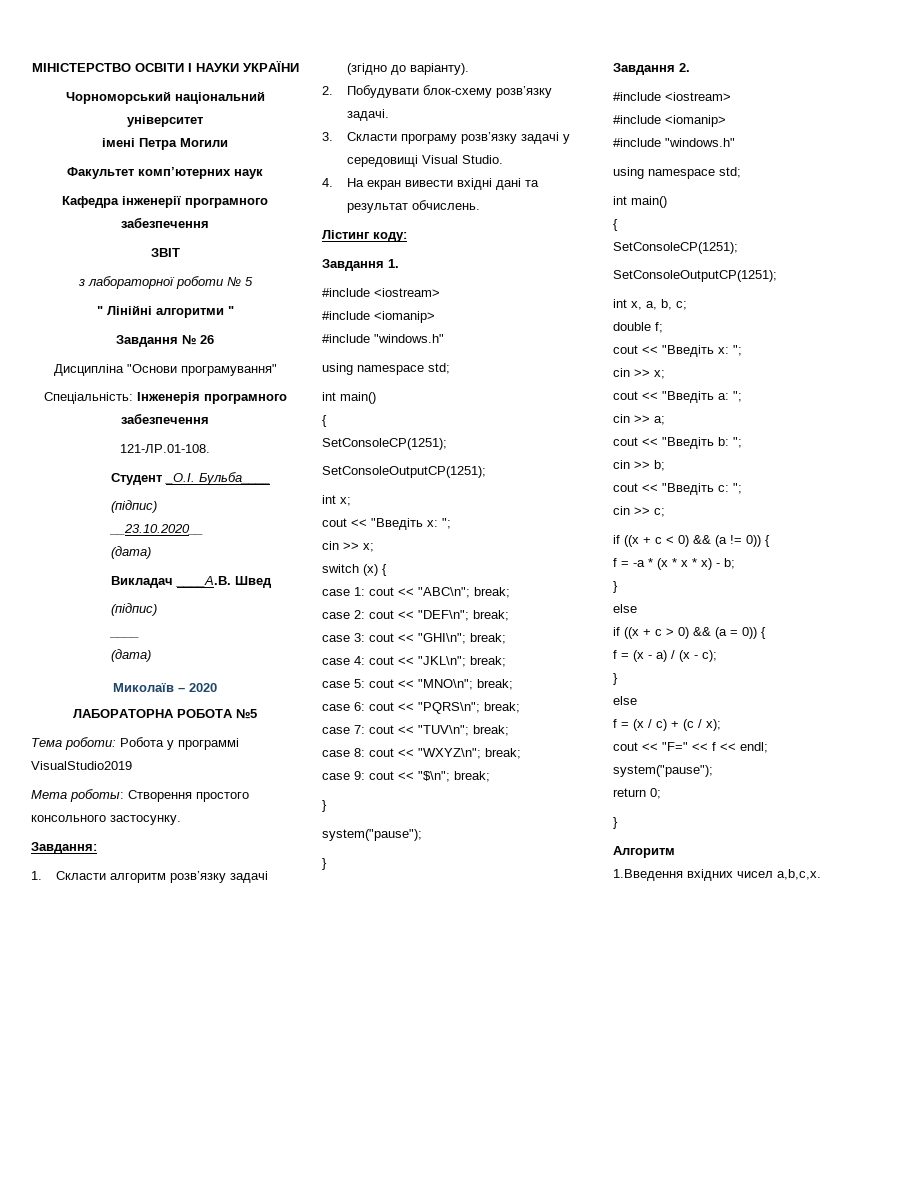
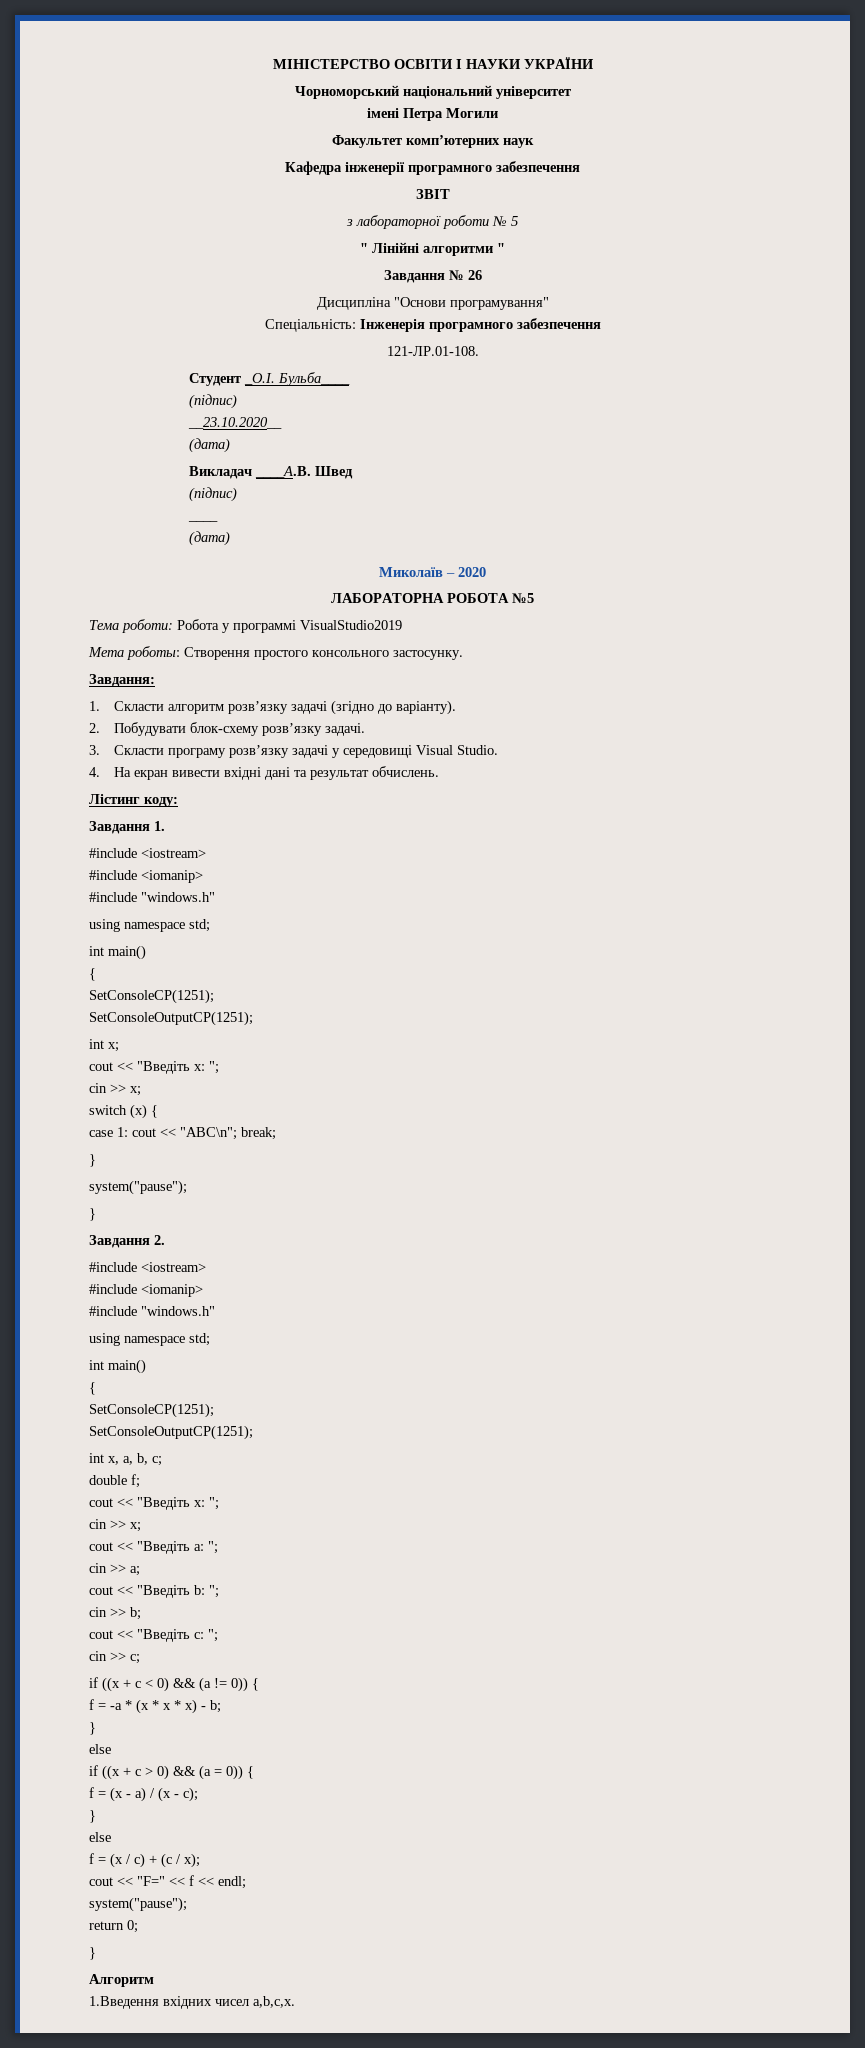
- case 2: cout << "DEF\n"; break;
- case 3: cout << "GHI\n"; break;
- case 4: cout << "JKL\n"; break;
- case 5: cout << "MNO\n"; break;
- case 6: cout << "PQRS\n"; break;
- case 7: cout << "TUV\n"; break;
- case 8: cout << "WXYZ\n"; break;
- case 9: cout << "$\n"; break;

